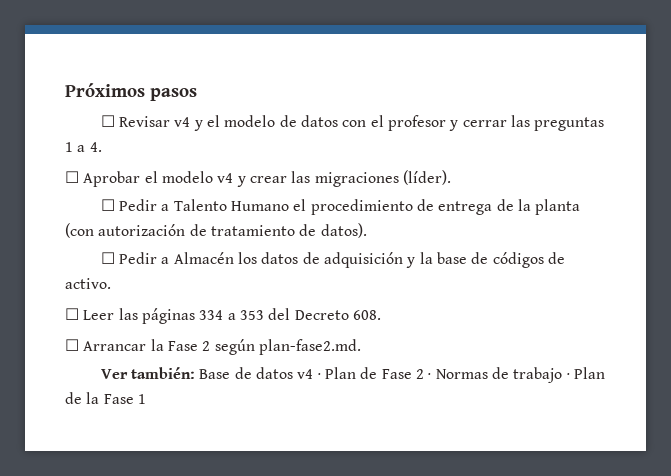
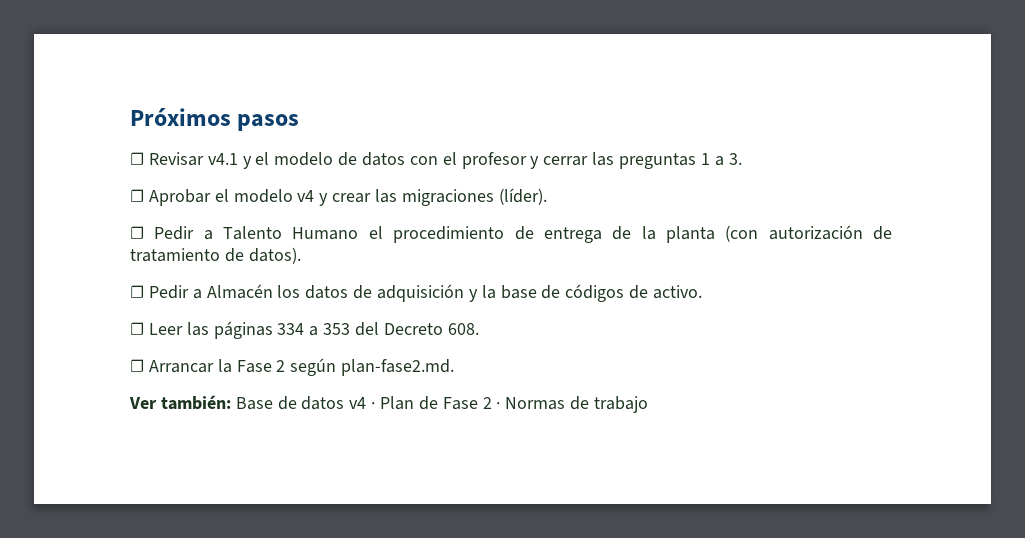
- ☐ Revisar v4 y el modelo de datos con el profesor y cerrar las preguntas 1 a 4.
+ ☐ Revisar v4.1 y el modelo de datos con el profesor y cerrar las preguntas 1 a 3.
- Ver también: Base de datos v4 · Plan de Fase 2 · Normas de trabajo · Plan de la Fase 1
+ Ver también: Base de datos v4 · Plan de Fase 2 · Normas de trabajo

